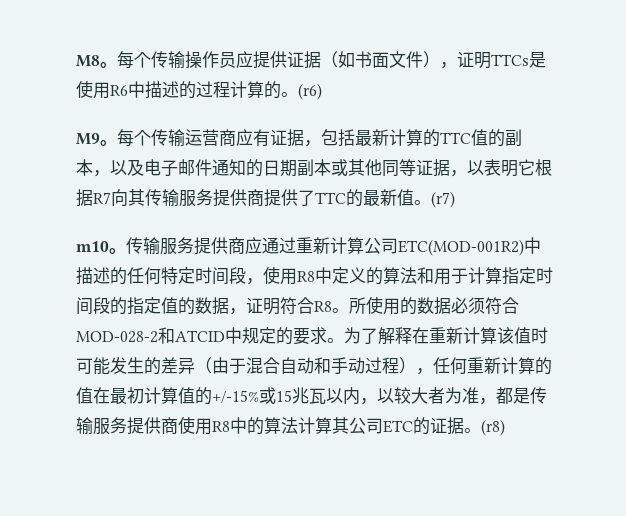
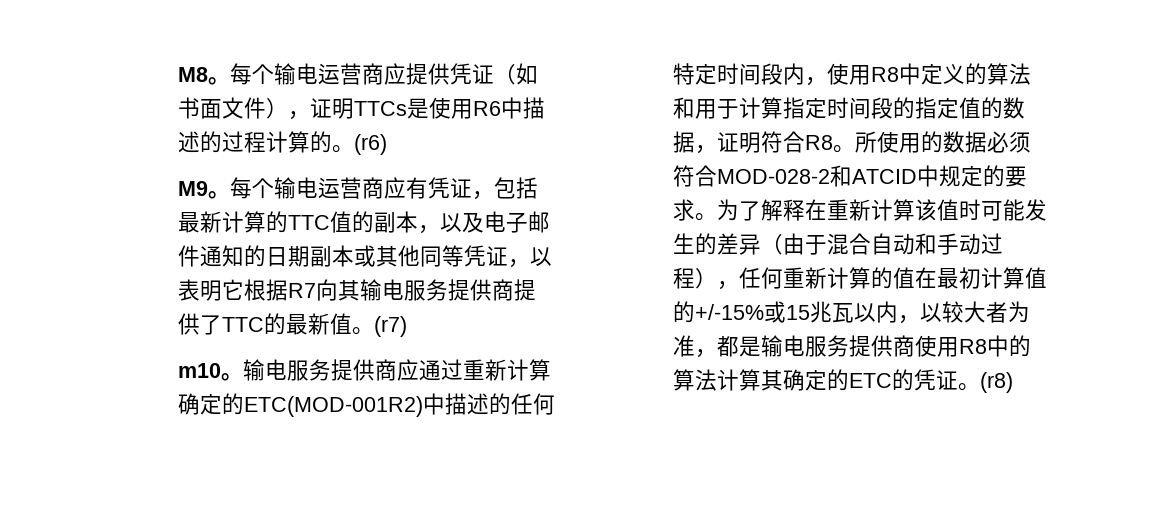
- 每个传输操作员应提供证据（如书面文件），证明TTCs是使用R6中描述的过程计算的。
+ 每个输电运营商应提供凭证（如书面文件），证明TTCs是使用R6中描述的过程计算的。
- 每个传输运营商应有证据，包括最新计算的TTC值的副本，以及电子邮件通知的日期副本或其他同等证据，以表明它根据R7向其传输服务提供商提供了TTC的最新值。
+ 每个输电运营商应有凭证，包括最新计算的TTC值的副本，以及电子邮件通知的日期副本或其他同等凭证，以表明它根据R7向其输电服务提供商提供了TTC的最新值。
- 传输服务提供商应通过重新计算公司ETC(MOD-001R2)中描述的任何特定时间段，使用R8中定义的算法和用于计算指定时间段的指定值的数据，证明符合R8。
+ 输电服务提供商应通过重新计算确定的ETC(MOD-001R2)中描述的任何特定时间段内，使用R8中定义的算法和用于计算指定时间段的指定值的数据，证明符合R8。
- 为了解释在重新计算该值时可能发生的差异（由于混合自动和手动过程），任何重新计算的值在最初计算值的+/-15%或15兆瓦以内，以较大者为准，都是传输服务提供商使用R8中的算法计算其公司ETC的证据。
+ 为了解释在重新计算该值时可能发生的差异（由于混合自动和手动过程），任何重新计算的值在最初计算值的+/-15%或15兆瓦以内，以较大者为准，都是输电服务提供商使用R8中的算法计算其确定的ETC的凭证。

